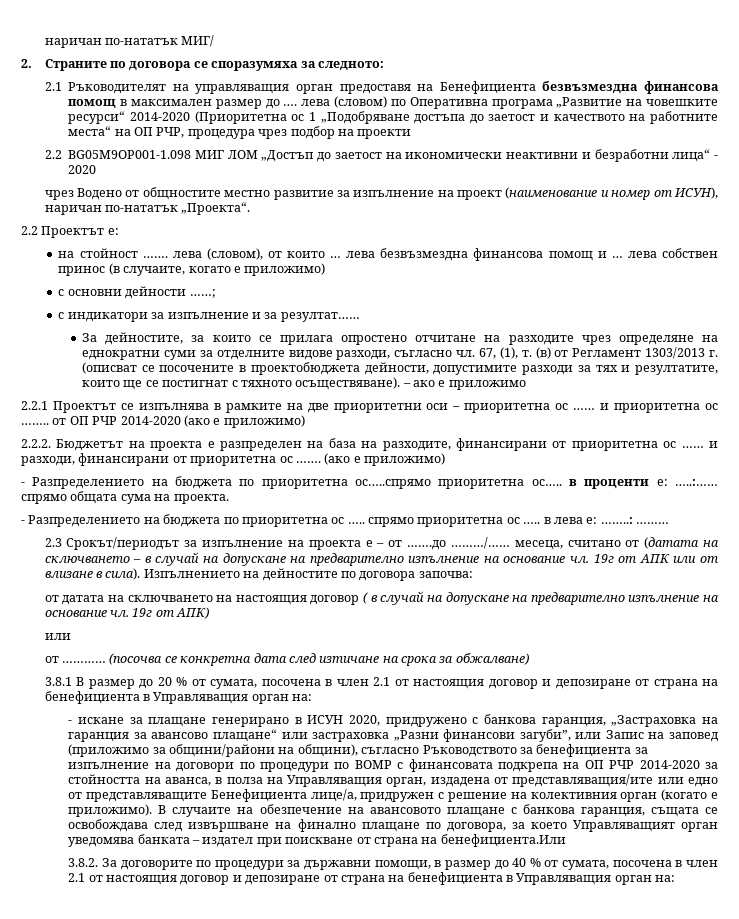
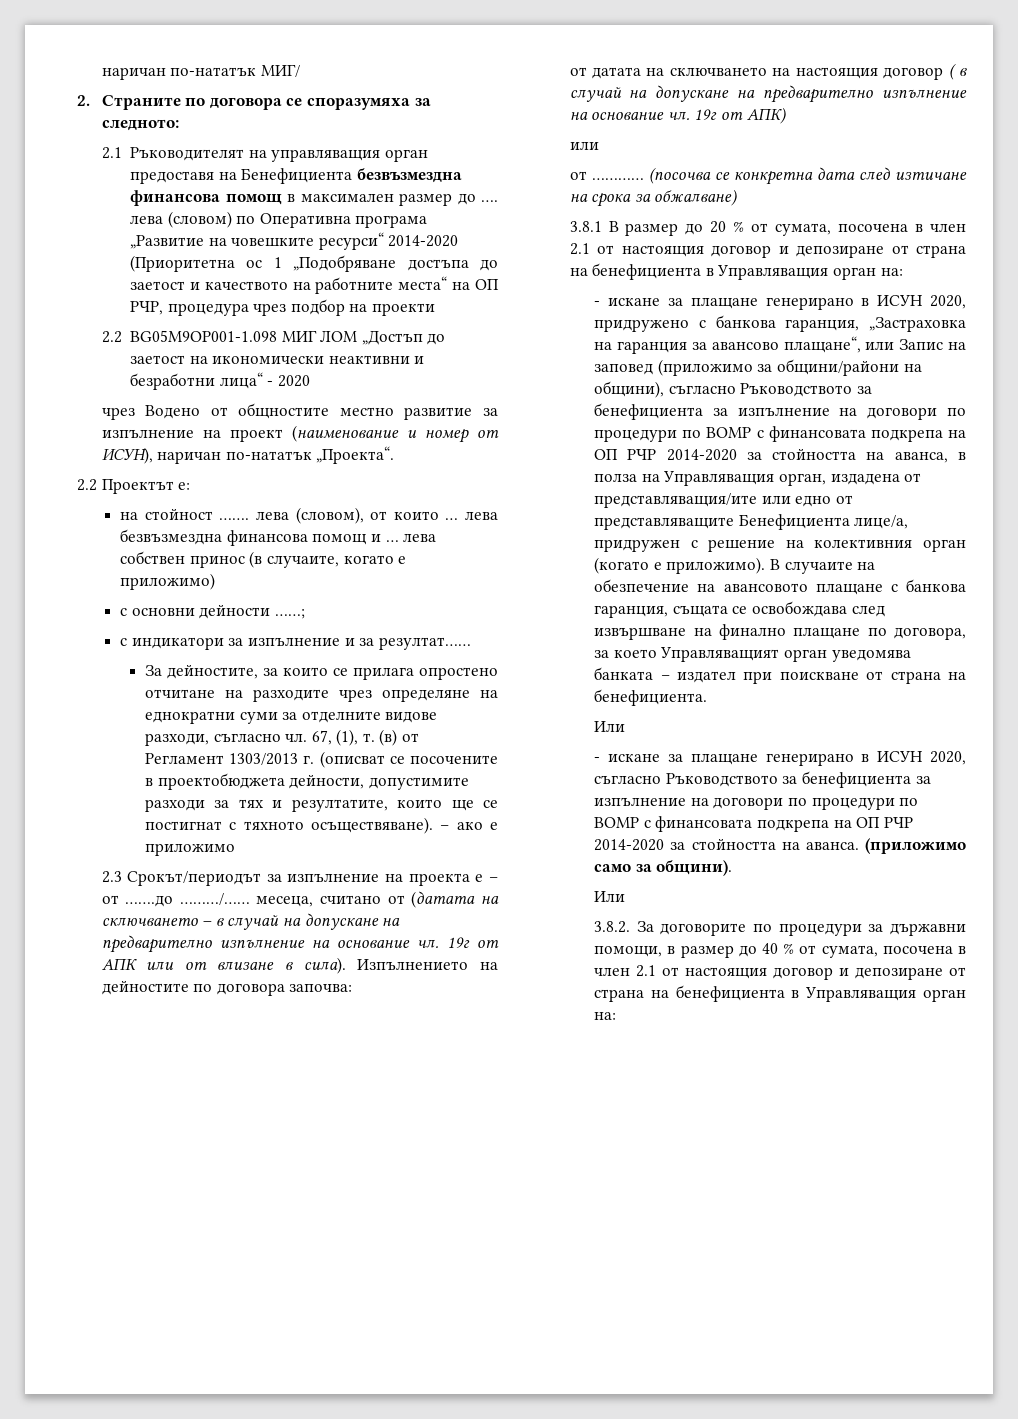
- 2.2.1 Проектът се изпълнява в рамките на две приоритетни оси – приоритетна ос …… и приоритетна ос …….. от ОП РЧР 2014-2020 (ако е приложимо)
- 2.2.2. Бюджетът на проекта е разпределен на база на разходите, финансирани от приоритетна ос …… и разходи, финансирани от приоритетна ос ……. (ако е приложимо)
- - Разпределението на бюджета по приоритетна ос…..спрямо приоритетна ос….. в проценти е: …..:…… спрямо общата сума на проекта.
- - Разпределението на бюджета по приоритетна ос ….. спрямо приоритетна ос ….. в лева е: ……..: ………
- - искане за плащане генерирано в ИСУН 2020, придружено с банкова гаранция, „Застраховка на гаранция за авансово плащане“ или застраховка „Разни финансови загуби”, или Запис на заповед (приложимо за общини/райони на общини), съгласно Ръководството за бенефициента за изпълнение на договори по процедури по ВОМР с финансовата подкрепа на ОП РЧР 2014-2020 за стойността на аванса, в полза на Управляващия орган, издадена от представляващия/ите или едно от представляващите Бенефициента лице/а, придружен с решение на колективния орган (когато е приложимо).
+ - искане за плащане генерирано в ИСУН 2020, придружено с банкова гаранция, „Застраховка на гаранция за авансово плащане“, или Запис на заповед (приложимо за общини/райони на общини), съгласно Ръководството за бенефициента за изпълнение на договори по процедури по ВОМР с финансовата подкрепа на ОП РЧР 2014-2020 за стойността на аванса, в полза на Управляващия орган, издадена от представляващия/ите или едно от представляващите Бенефициента лице/а, придружен с решение на колективния орган (когато е приложимо).
- В случаите на обезпечение на авансовото плащане с банкова гаранция, същата се освобождава след извършване на финално плащане по договора, за което Управляващият орган уведомява банката – издател при поискване от страна на бенефициента.Или
+ В случаите на обезпечение на авансовото плащане с банкова гаранция, същата се освобождава след извършване на финално плащане по договора, за което Управляващият орган уведомява банката – издател при поискване от страна на бенефициента.
+ Или
+ - искане за плащане генерирано в ИСУН 2020, съгласно Ръководството за бенефициента за изпълнение на договори по процедури по ВОМР с финансовата подкрепа на ОП РЧР 2014-2020 за стойността на аванса. (приложимо само за общини).
+ Или

